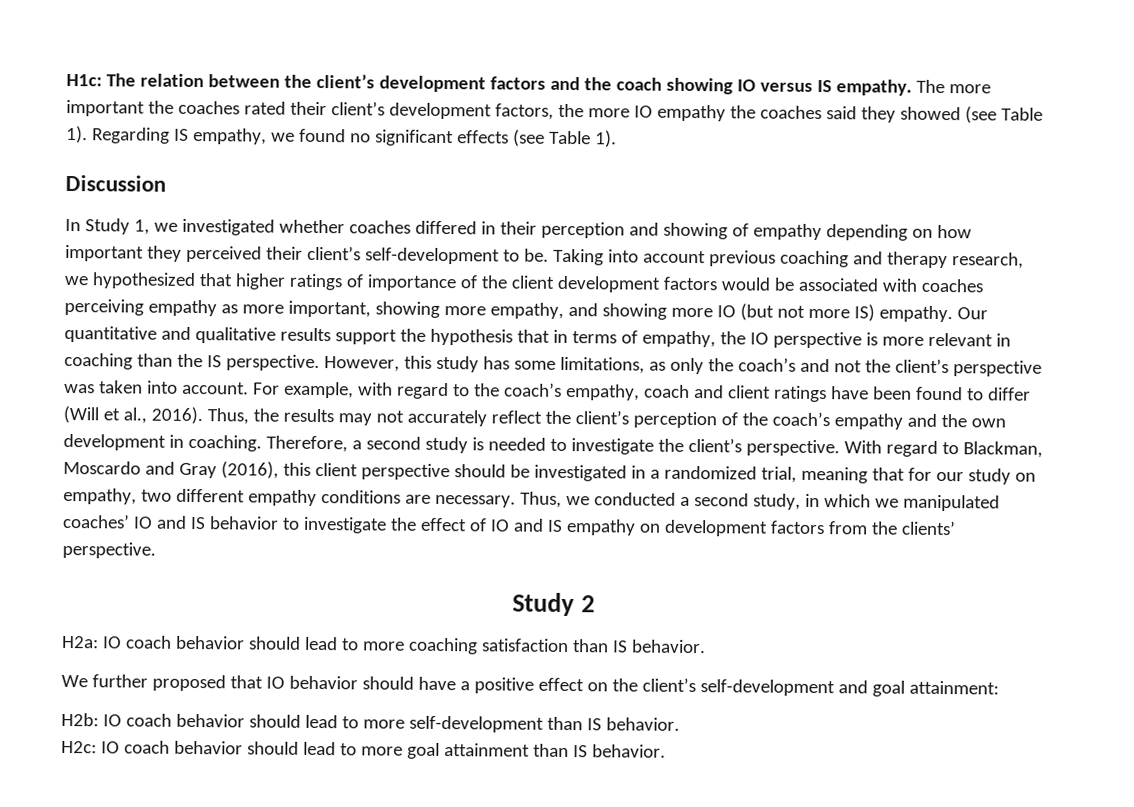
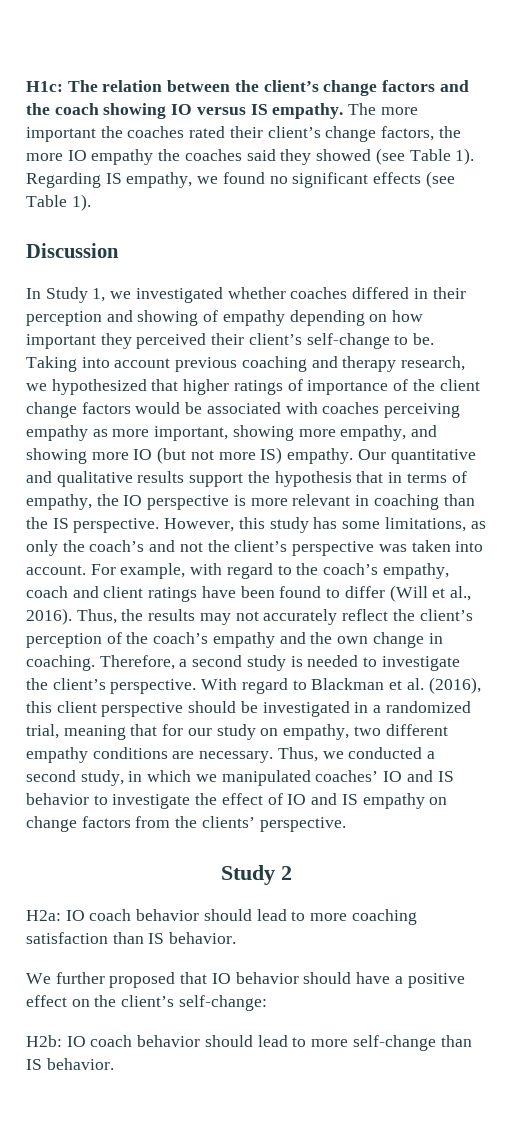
- H1c: The relation between the client’s development factors and the coach showing IO versus IS empathy.
+ H1c: The relation between the client’s change factors and the coach showing IO versus IS empathy.
- The more important the coaches rated their client’s development factors, the more IO empathy the coaches said they showed (see Table 1).
+ The more important the coaches rated their client’s change factors, the more IO empathy the coaches said they showed (see Table 1).
- In Study 1, we investigated whether coaches differed in their perception and showing of empathy depending on how important they perceived their client’s self-development to be.
+ In Study 1, we investigated whether coaches differed in their perception and showing of empathy depending on how important they perceived their client’s self-change to be.
- Taking into account previous coaching and therapy research, we hypothesized that higher ratings of importance of the client development factors would be associated with coaches perceiving empathy as more important, showing more empathy, and showing more IO (but not more IS) empathy.
+ Taking into account previous coaching and therapy research, we hypothesized that higher ratings of importance of the client change factors would be associated with coaches perceiving empathy as more important, showing more empathy, and showing more IO (but not more IS) empathy.
- Thus, the results may not accurately reflect the client’s perception of the coach’s empathy and the own development in coaching.
+ Thus, the results may not accurately reflect the client’s perception of the coach’s empathy and the own change in coaching.
- With regard to Blackman, Moscardo and Gray (2016), this client perspective should be investigated in a randomized trial, meaning that for our study on empathy, two different empathy conditions are necessary.
+ With regard to Blackman et al. (2016), this client perspective should be investigated in a randomized trial, meaning that for our study on empathy, two different empathy conditions are necessary.
- Thus, we conducted a second study, in which we manipulated coaches’ IO and IS behavior to investigate the effect of IO and IS empathy on development factors from the clients’ perspective.
+ Thus, we conducted a second study, in which we manipulated coaches’ IO and IS behavior to investigate the effect of IO and IS empathy on change factors from the clients’ perspective.
- We further proposed that IO behavior should have a positive effect on the client’s self-development and goal attainment:
+ We further proposed that IO behavior should have a positive effect on the client’s self-change:
- H2b: IO coach behavior should lead to more self-development than IS behavior.
- H2c: IO coach behavior should lead to more goal attainment than IS behavior.
+ H2b: IO coach behavior should lead to more self-change than IS behavior.

